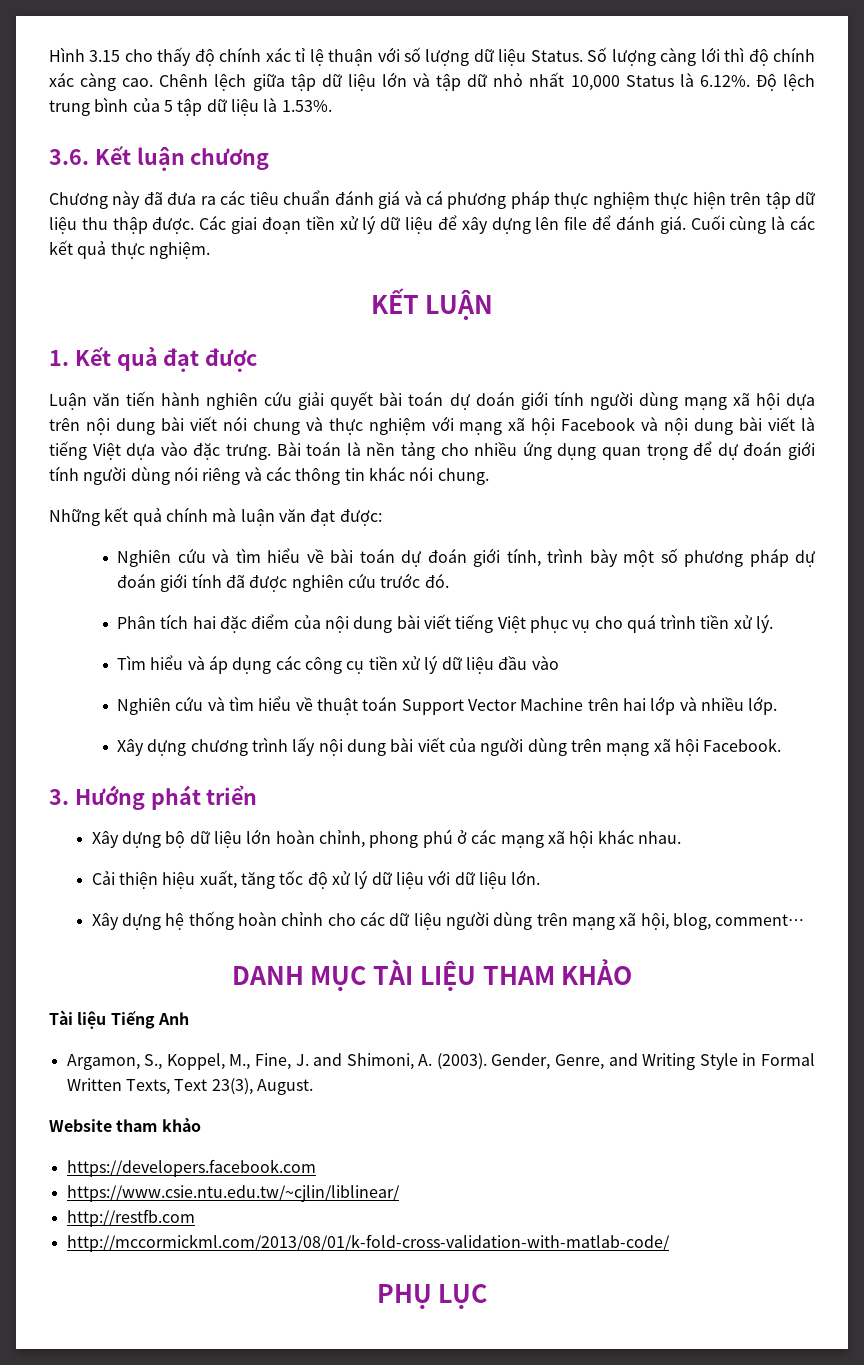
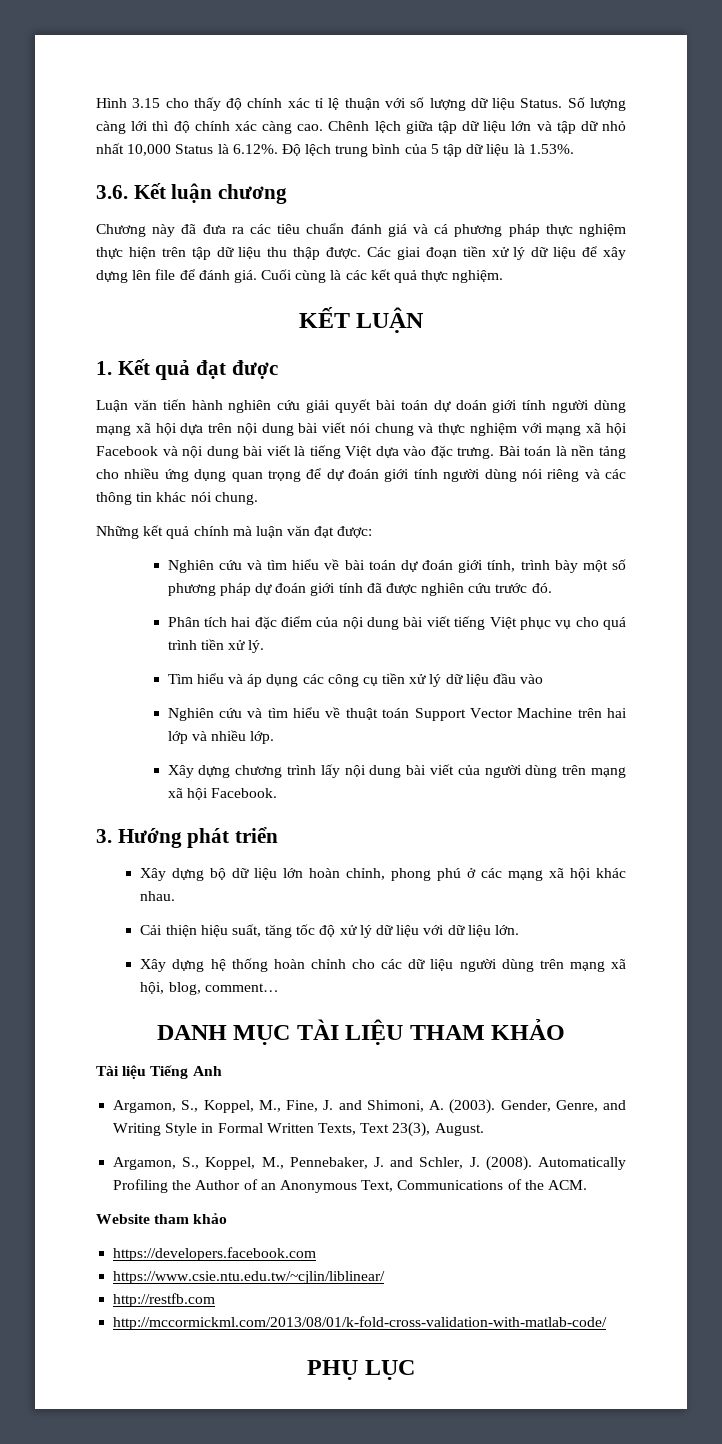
- Cải thiện hiệu xuất, tăng tốc độ xử lý dữ liệu với dữ liệu lớn.
+ Cải thiện hiệu suất, tăng tốc độ xử lý dữ liệu với dữ liệu lớn.
+ Argamon, S., Koppel, M., Pennebaker, J. and Schler, J. (2008). Automatically Profiling the Author of an Anonymous Text, Communications of the ACM.

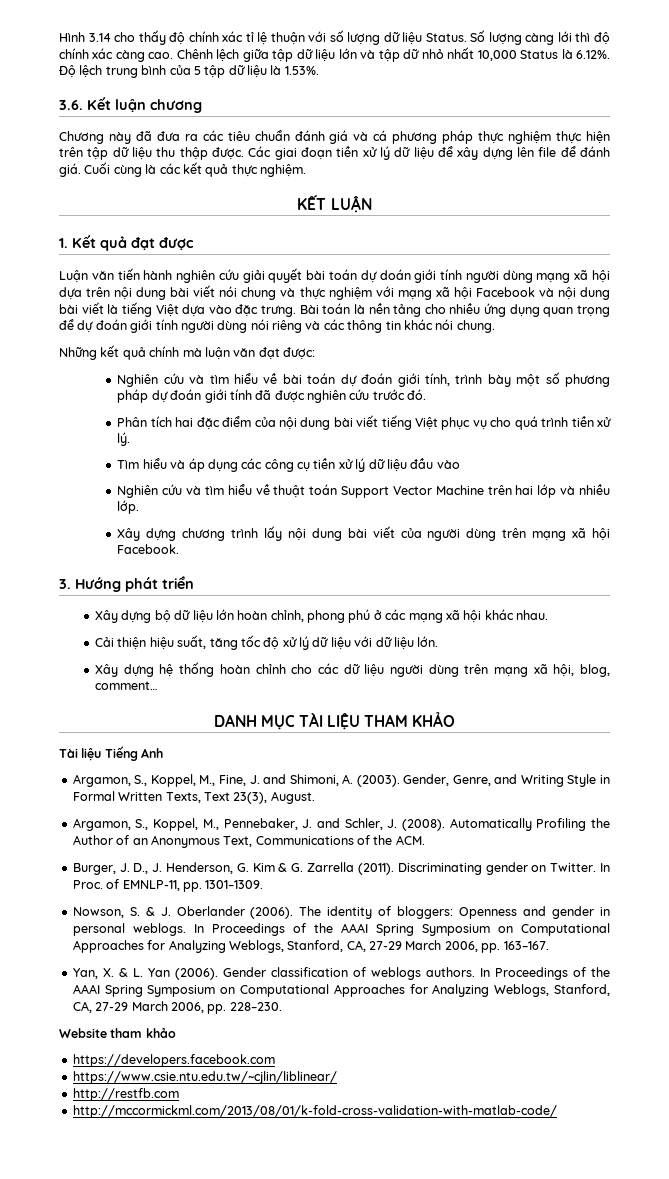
- Hình 3.15 cho thấy độ chính xác tỉ lệ thuận với số lượng dữ liệu Status.
+ Hình 3.14 cho thấy độ chính xác tỉ lệ thuận với số lượng dữ liệu Status.
+ Burger, J. D., J. Henderson, G. Kim & G. Zarrella (2011). Discriminating gender on Twitter. In Proc. of EMNLP-11, pp. 1301–1309.
+ Nowson, S. & J. Oberlander (2006). The identity of bloggers: Openness and gender in personal weblogs. In Proceedings of the AAAI Spring Symposium on Computational Approaches for Analyzing Weblogs, Stanford, CA, 27-29 March 2006, pp. 163–167.
+ Yan, X. & L. Yan (2006). Gender classification of weblogs authors. In Proceedings of the AAAI Spring Symposium on Computational Approaches for Analyzing Weblogs, Stanford, CA, 27-29 March 2006, pp. 228–230.
- PHỤ LỤC

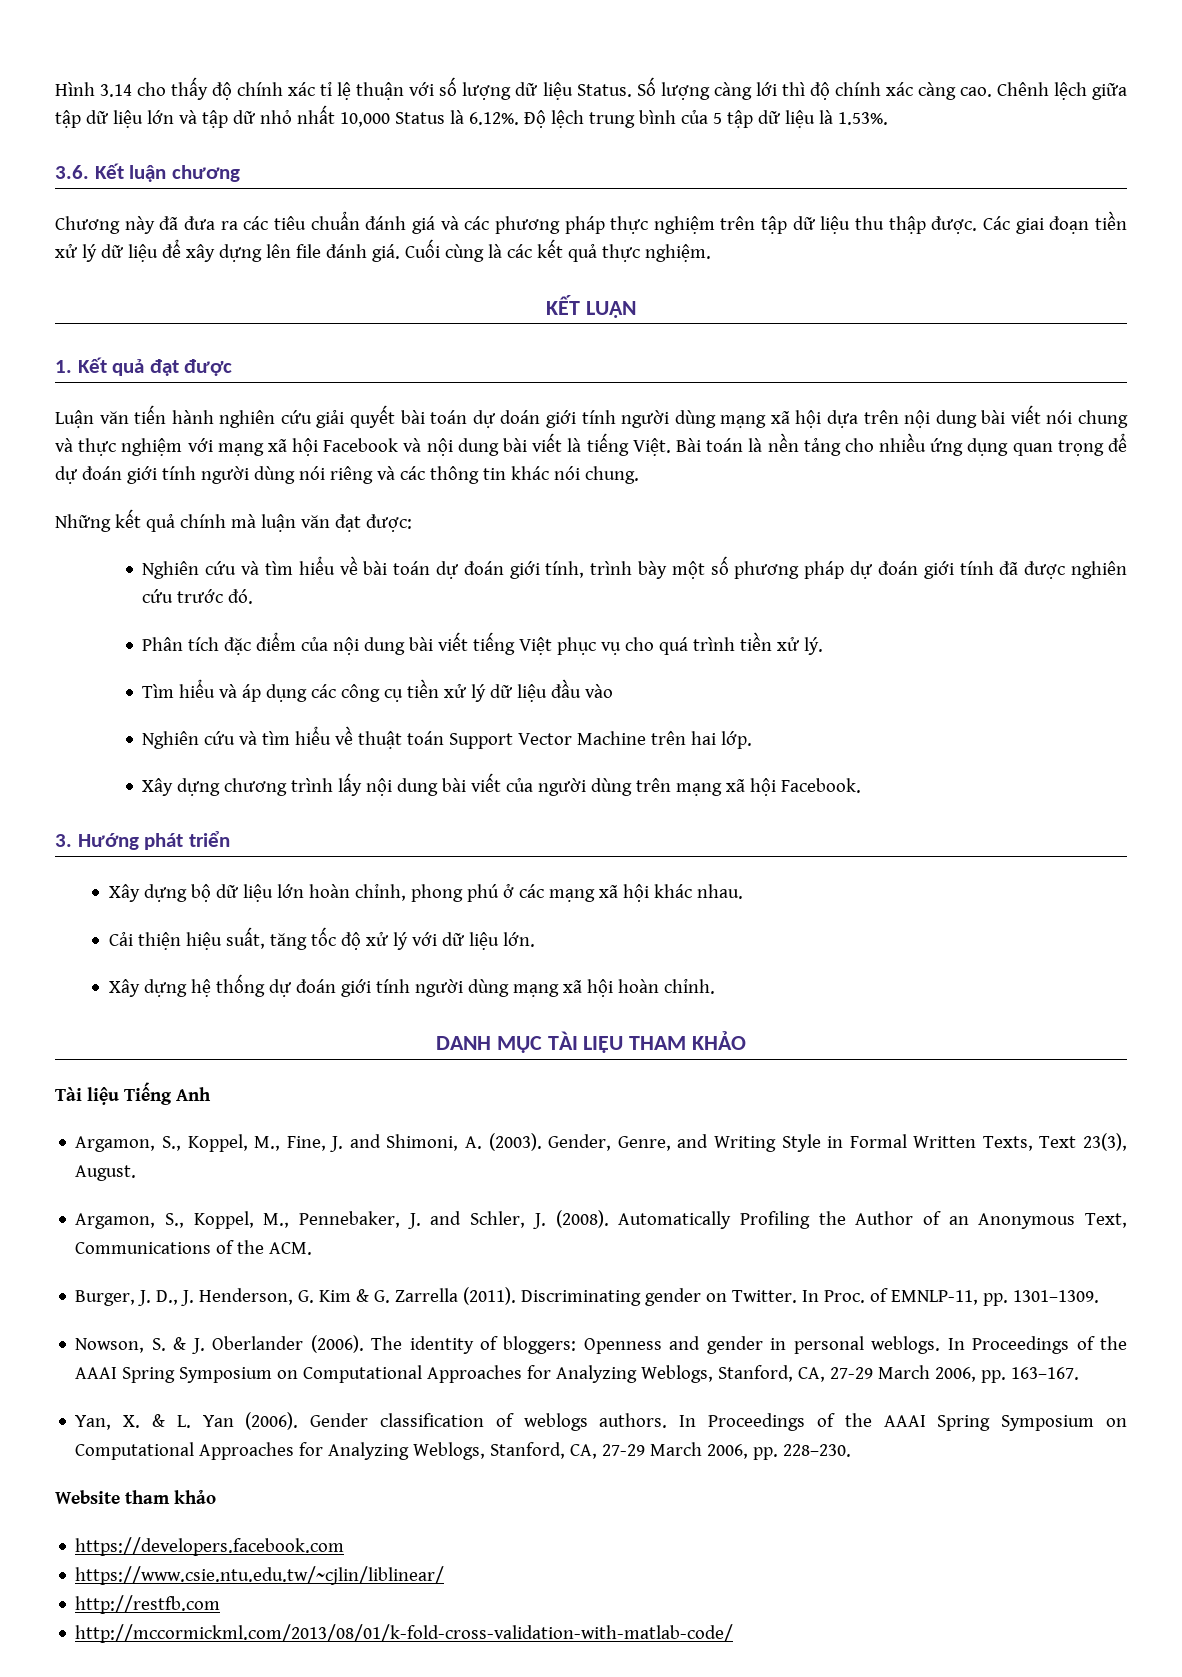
- Chương này đã đưa ra các tiêu chuẩn đánh giá và cá phương pháp thực nghiệm thực hiện trên tập dữ liệu thu thập được.
+ Chương này đã đưa ra các tiêu chuẩn đánh giá và các phương pháp thực nghiệm trên tập dữ liệu thu thập được.
- Các giai đoạn tiền xử lý dữ liệu để xây dựng lên file để đánh giá.
+ Các giai đoạn tiền xử lý dữ liệu để xây dựng lên file đánh giá.
- Luận văn tiến hành nghiên cứu giải quyết bài toán dự doán giới tính người dùng mạng xã hội dựa trên nội dung bài viết nói chung và thực nghiệm với mạng xã hội Facebook và nội dung bài viết là tiếng Việt dựa vào đặc trưng.
+ Luận văn tiến hành nghiên cứu giải quyết bài toán dự doán giới tính người dùng mạng xã hội dựa trên nội dung bài viết nói chung và thực nghiệm với mạng xã hội Facebook và nội dung bài viết là tiếng Việt.
- Phân tích hai đặc điểm của nội dung bài viết tiếng Việt phục vụ cho quá trình tiền xử lý.
+ Phân tích đặc điểm của nội dung bài viết tiếng Việt phục vụ cho quá trình tiền xử lý.
- Nghiên cứu và tìm hiểu về thuật toán Support Vector Machine trên hai lớp và nhiều lớp.
+ Nghiên cứu và tìm hiểu về thuật toán Support Vector Machine trên hai lớp.
- Cải thiện hiệu suất, tăng tốc độ xử lý dữ liệu với dữ liệu lớn.
+ Cải thiện hiệu suất, tăng tốc độ xử lý với dữ liệu lớn.
- Xây dựng hệ thống hoàn chỉnh cho các dữ liệu người dùng trên mạng xã hội, blog, comment…
+ Xây dựng hệ thống dự đoán giới tính người dùng mạng xã hội hoàn chỉnh.

